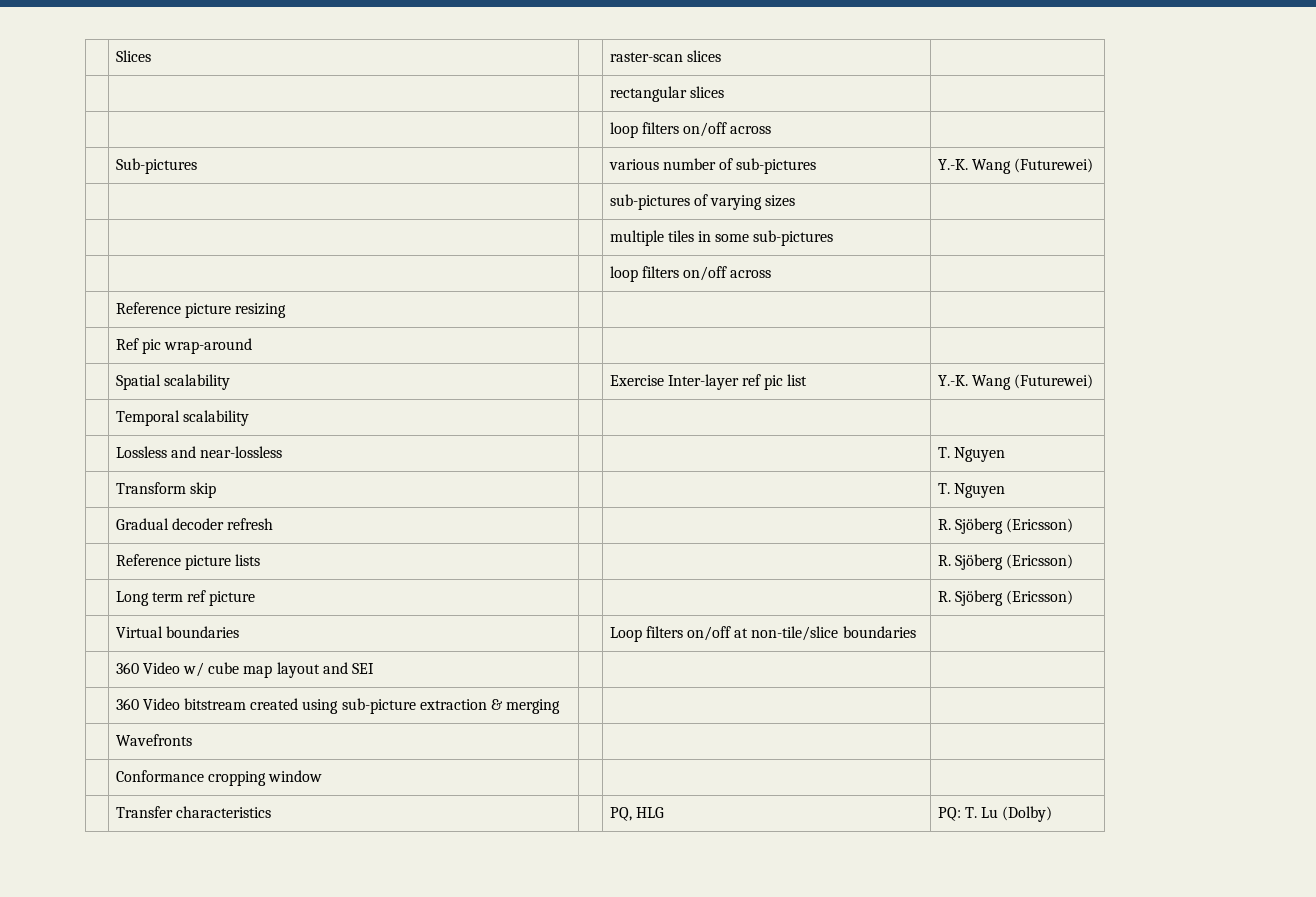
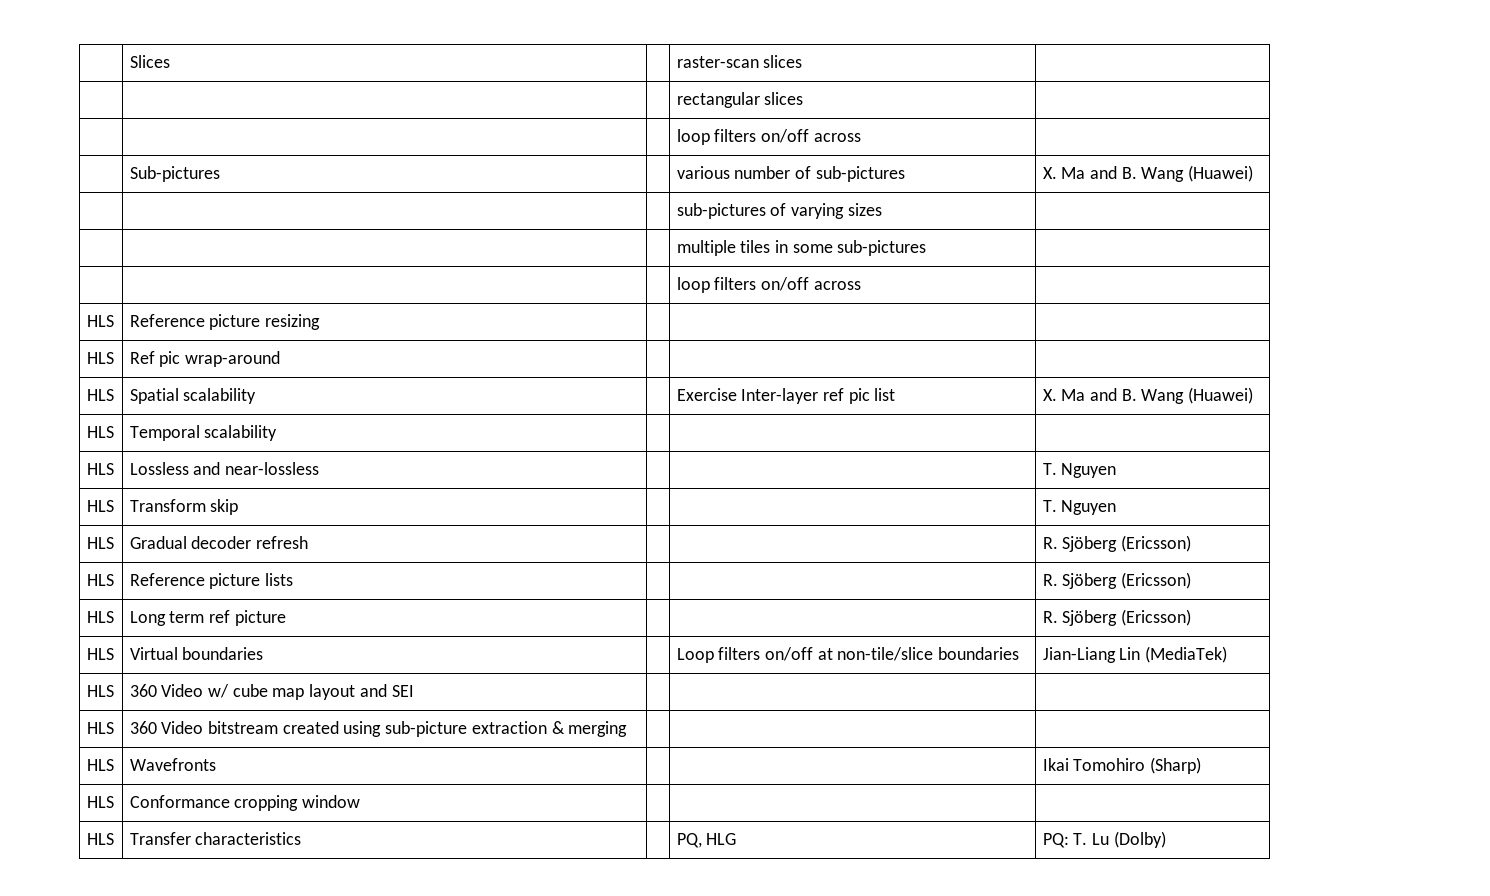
- | Sub-pictures | | various number of sub-pictures | Y.-K. Wang (Futurewei)
+ | Sub-pictures | | various number of sub-pictures | X. Ma and B. Wang (Huawei)
- | Reference picture resizing | | |
+ HLS | Reference picture resizing | | |
- | Ref pic wrap-around | | |
+ HLS | Ref pic wrap-around | | |
- | Spatial scalability | | Exercise Inter-layer ref pic list | Y.-K. Wang (Futurewei)
- | Temporal scalability | | |
+ HLS | Spatial scalability | | Exercise Inter-layer ref pic list | X. Ma and B. Wang (Huawei)
+ HLS | Temporal scalability | | |
- | Lossless and near-lossless | | | T. Nguyen
+ HLS | Lossless and near-lossless | | | T. Nguyen
- | Transform skip | | | T. Nguyen
+ HLS | Transform skip | | | T. Nguyen
- | Gradual decoder refresh | | | R. Sjöberg (Ericsson)
+ HLS | Gradual decoder refresh | | | R. Sjöberg (Ericsson)
- | Reference picture lists | | | R. Sjöberg (Ericsson)
+ HLS | Reference picture lists | | | R. Sjöberg (Ericsson)
- | Long term ref picture | | | R. Sjöberg (Ericsson)
+ HLS | Long term ref picture | | | R. Sjöberg (Ericsson)
- | Virtual boundaries | | Loop filters on/off at non-tile/slice boundaries |
- | 360 Video w/ cube map layout and SEI | | |
+ HLS | Virtual boundaries | | Loop filters on/off at non-tile/slice boundaries | Jian-Liang Lin (MediaTek)
+ HLS | 360 Video w/ cube map layout and SEI | | |
- | 360 Video bitstream created using sub-picture extraction & merging | | |
+ HLS | 360 Video bitstream created using sub-picture extraction & merging | | |
- | Wavefronts | | |
- | Conformance cropping window | | |
+ HLS | Wavefronts | | | Ikai Tomohiro (Sharp)
+ HLS | Conformance cropping window | | |
- | Transfer characteristics | | PQ, HLG | PQ: T. Lu (Dolby)
+ HLS | Transfer characteristics | | PQ, HLG | PQ: T. Lu (Dolby)

